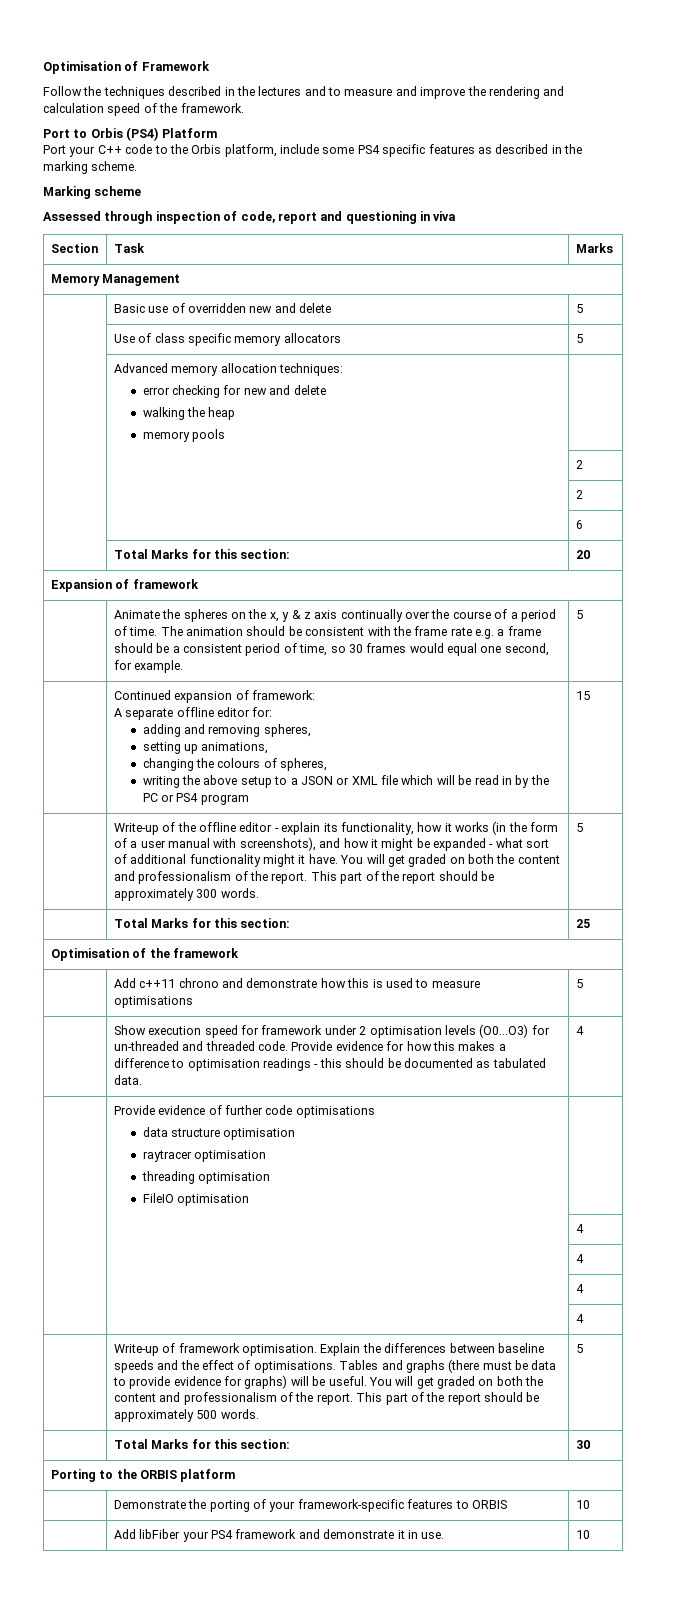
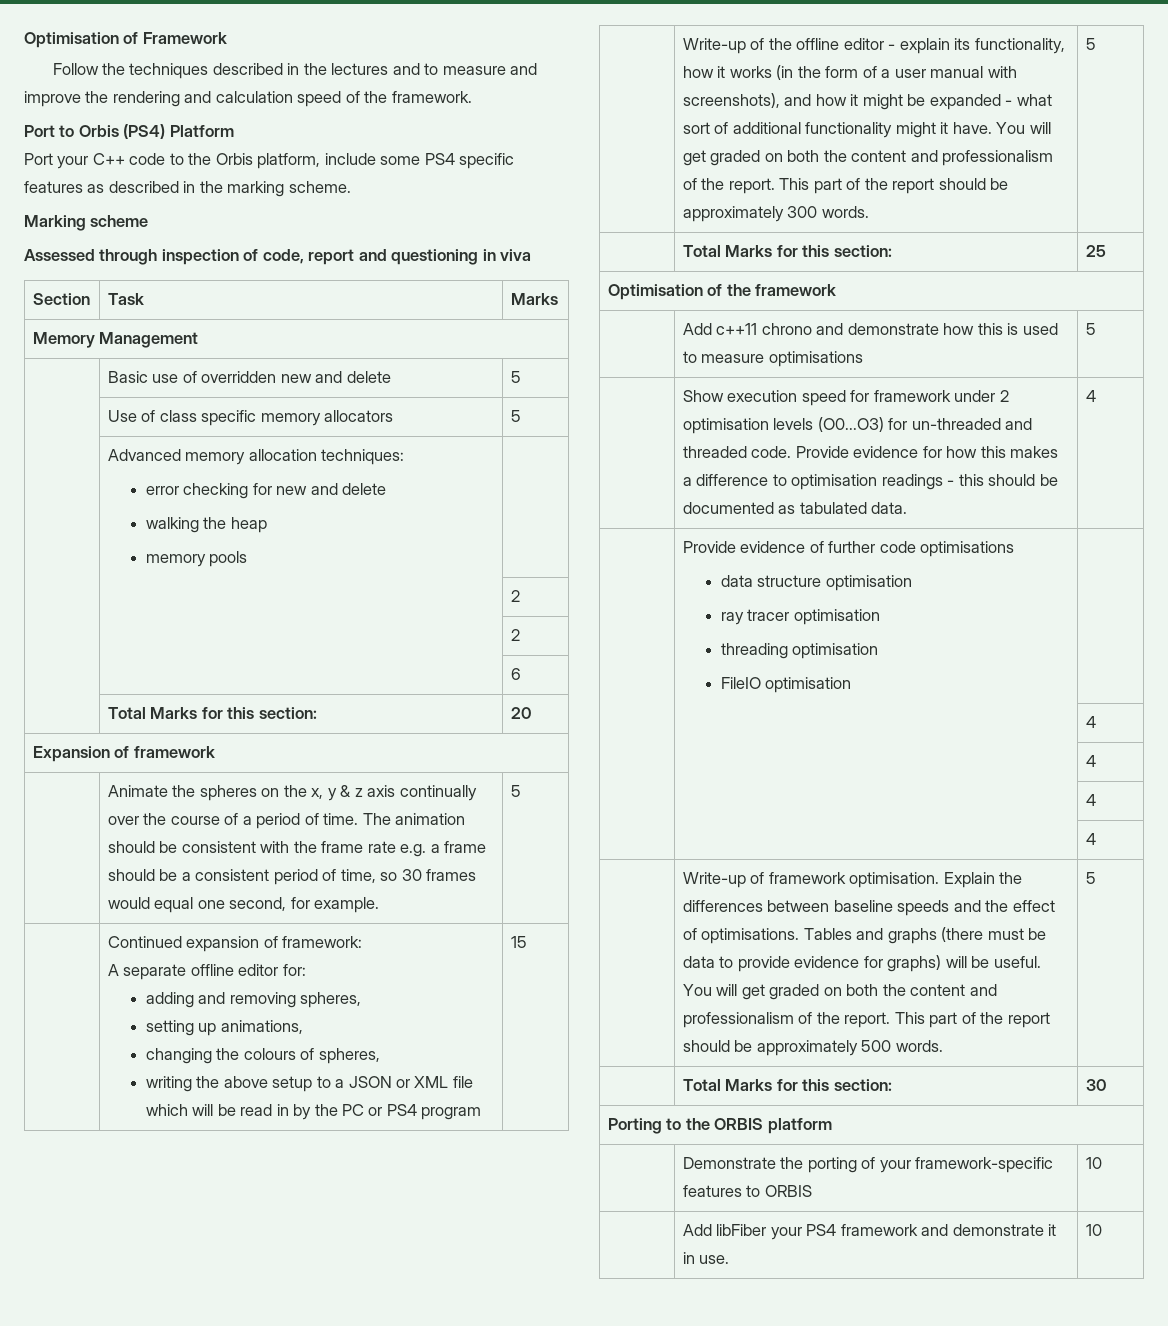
  | Provide evidence of further code optimisations
  data structure optimisation
- raytracer optimisation
+ ray tracer optimisation

